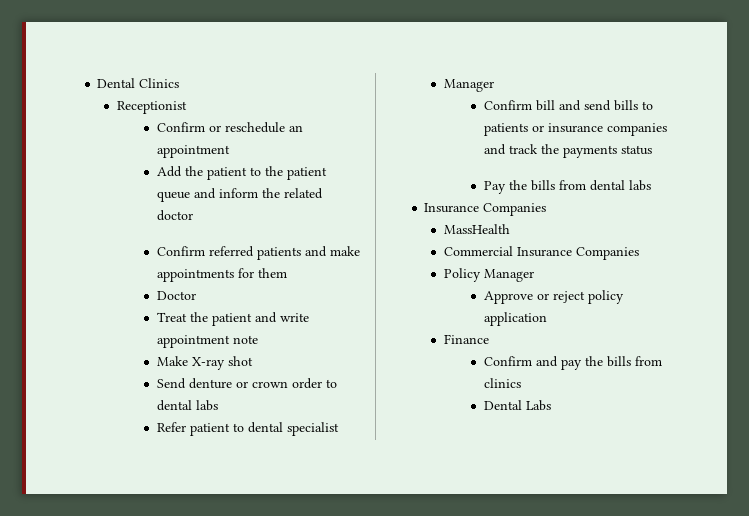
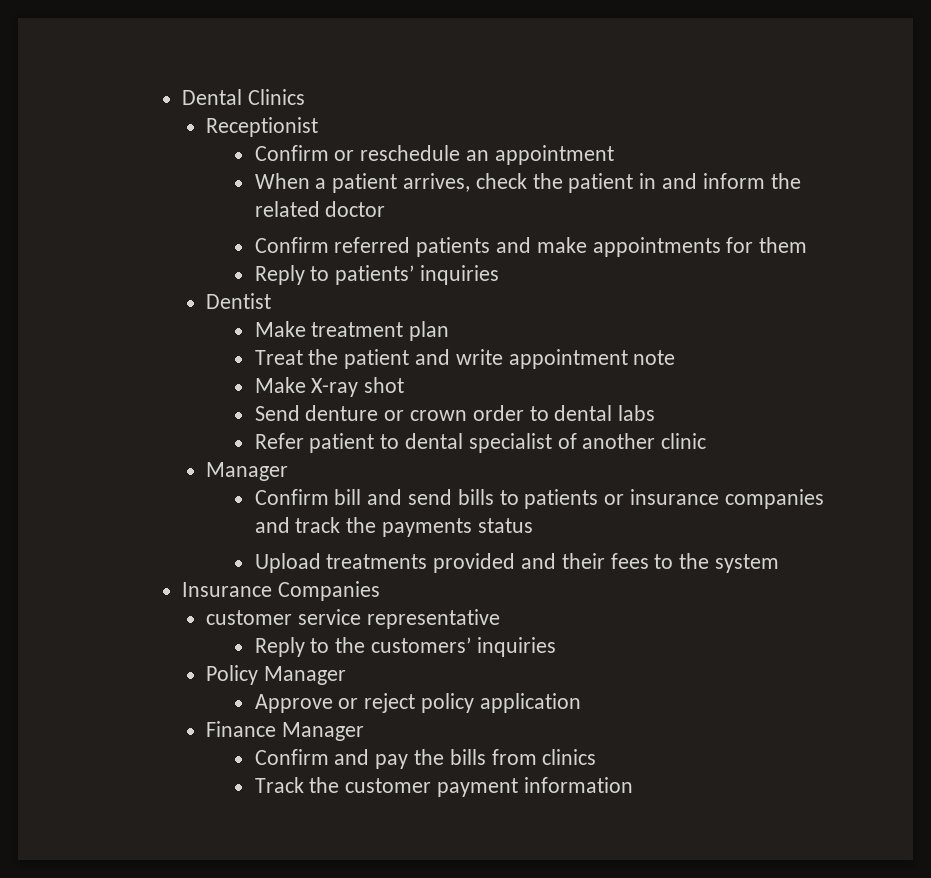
- Add the patient to the patient queue and inform the related doctor
+ When a patient arrives, check the patient in and inform the related doctor
- Doctor
+ Reply to patients’ inquiries
+ Dentist
+ Make treatment plan
- Refer patient to dental specialist
+ Refer patient to dental specialist of another clinic
- Pay the bills from dental labs
+ Upload treatments provided and their fees to the system
  Insurance Companies
- MassHealth
- Commercial Insurance Companies
+ customer service representative
+ Reply to the customers’ inquiries
- Finance
+ Finance Manager
- Dental Labs
+ Track the customer payment information

